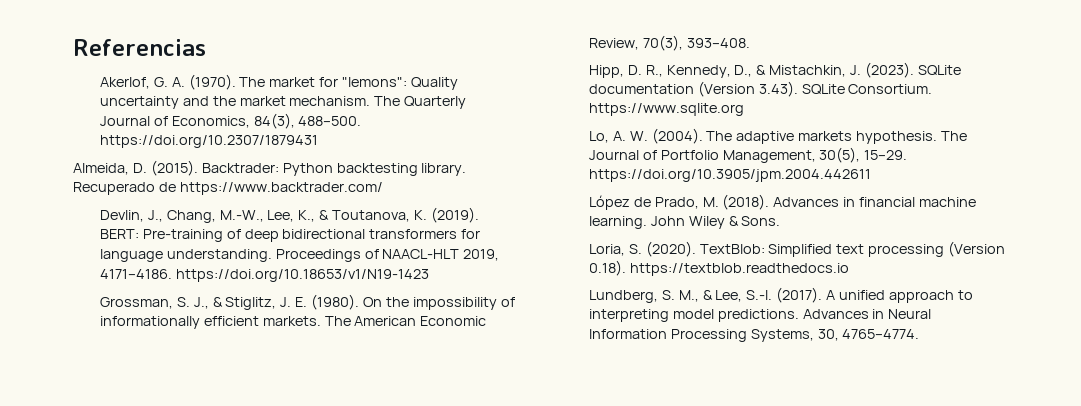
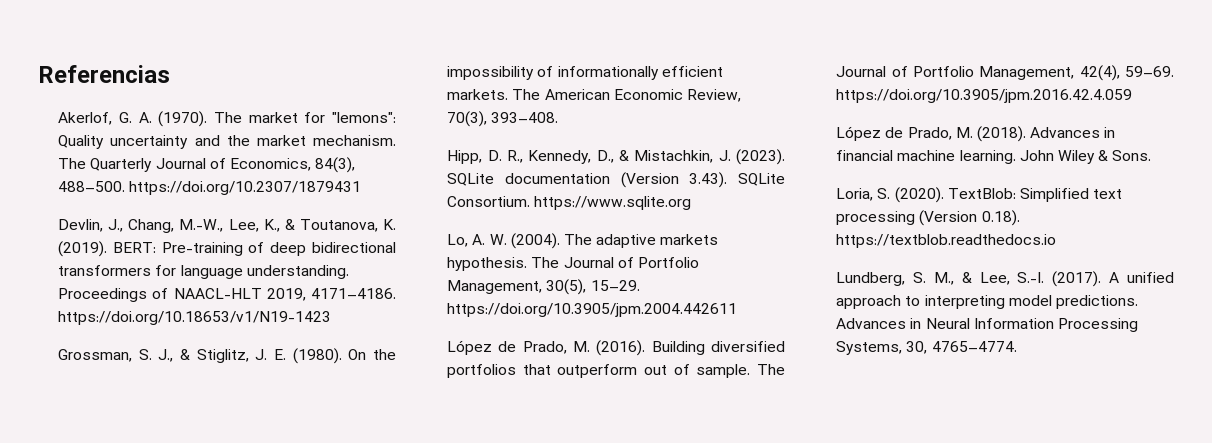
- Almeida, D. (2015). Backtrader: Python backtesting library. Recuperado de https://www.backtrader.com/
+ López de Prado, M. (2016). Building diversified portfolios that outperform out of sample. The Journal of Portfolio Management, 42(4), 59–69. https://doi.org/10.3905/jpm.2016.42.4.059

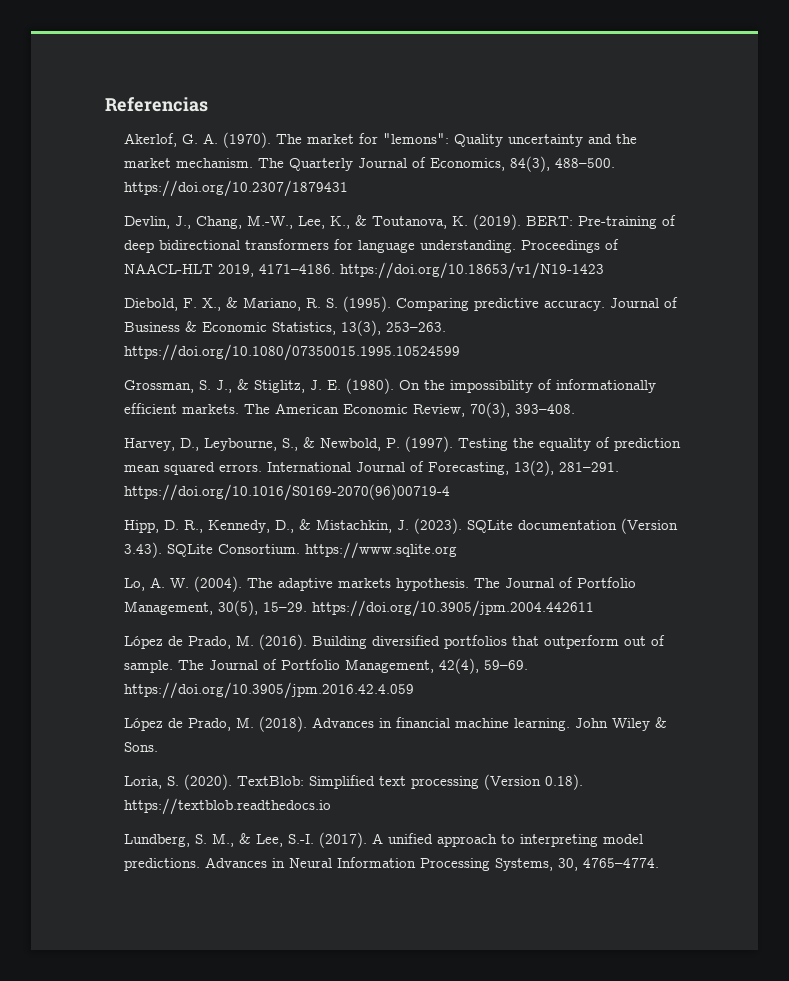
+ Diebold, F. X., & Mariano, R. S. (1995). Comparing predictive accuracy. Journal of Business & Economic Statistics, 13(3), 253–263. https://doi.org/10.1080/07350015.1995.10524599
+ Harvey, D., Leybourne, S., & Newbold, P. (1997). Testing the equality of prediction mean squared errors. International Journal of Forecasting, 13(2), 281–291. https://doi.org/10.1016/S0169-2070(96)00719-4

